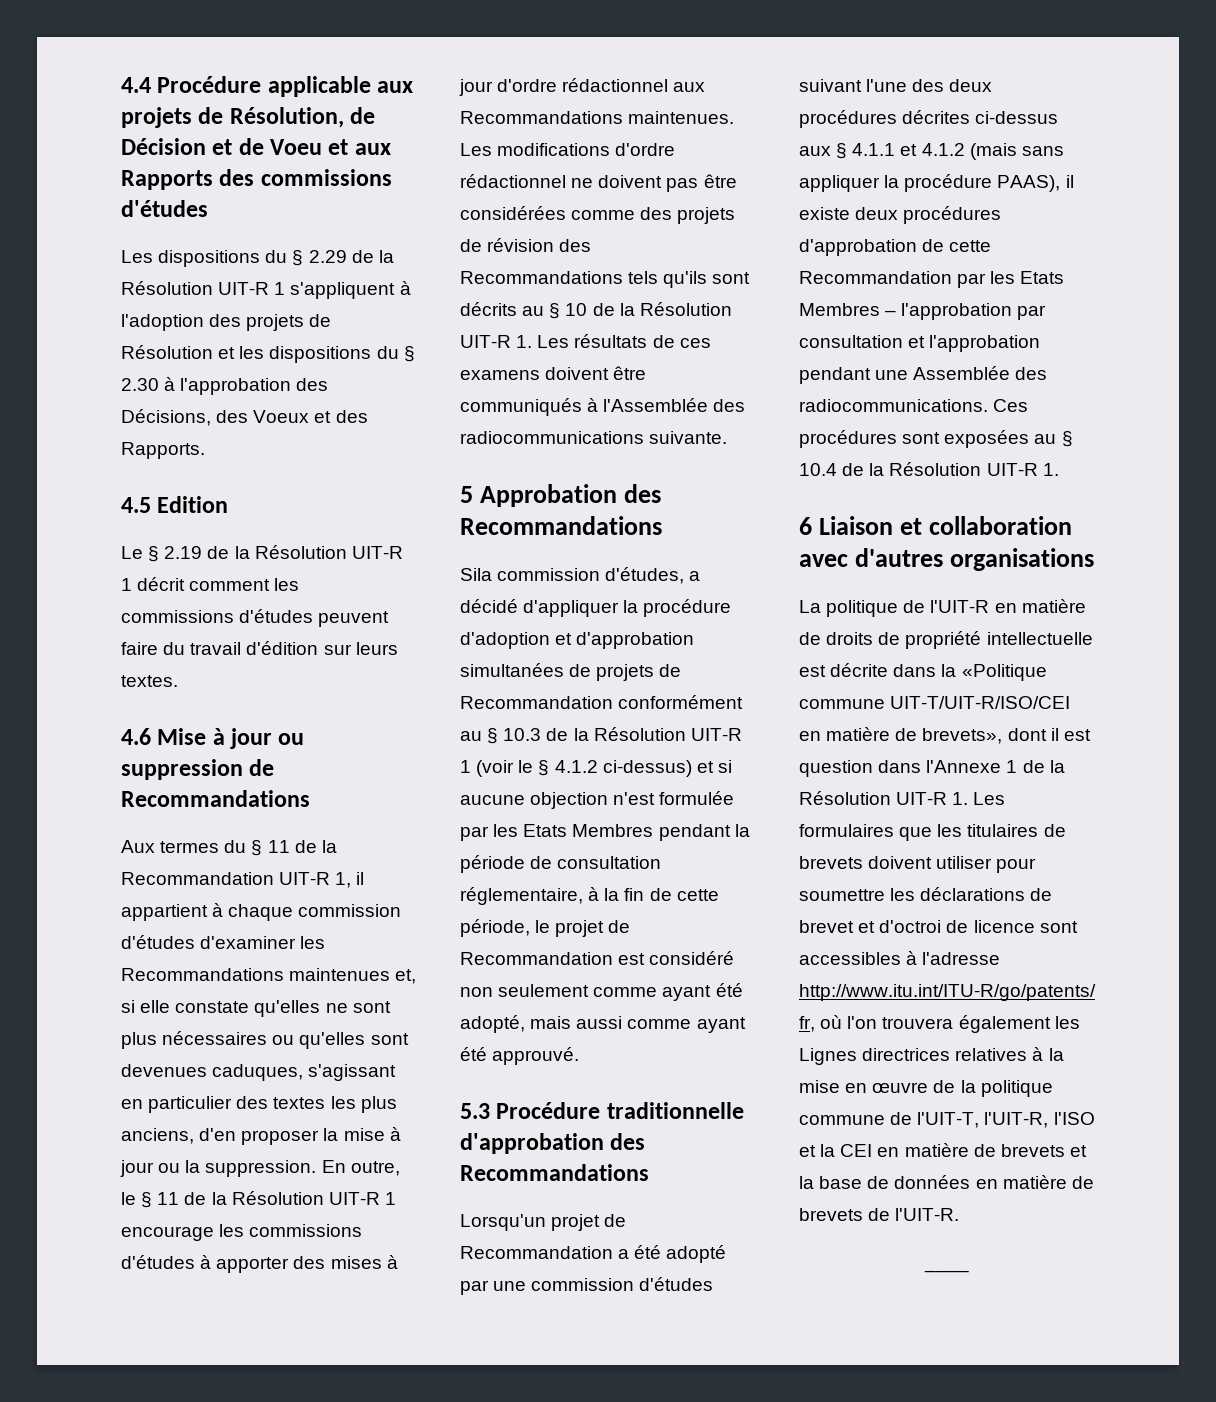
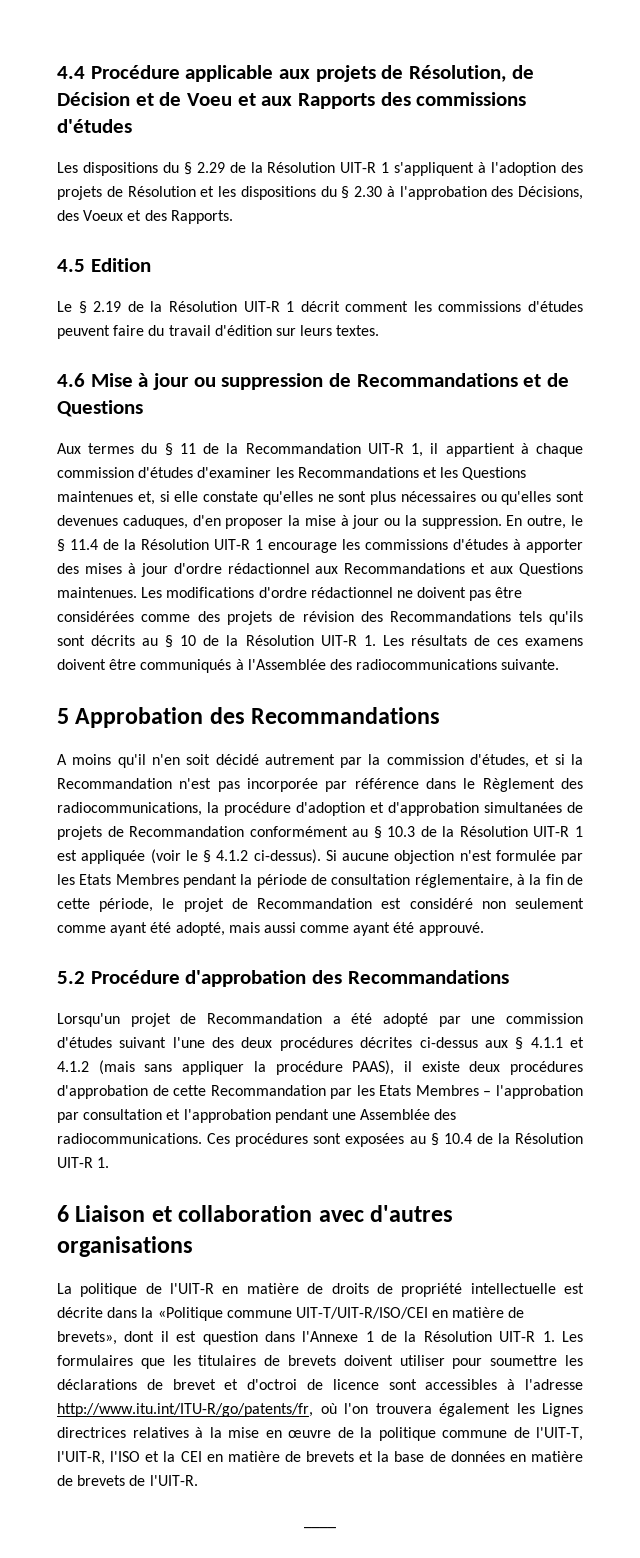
- 4.6 Mise à jour ou suppression de Recommandations
+ 4.6 Mise à jour ou suppression de Recommandations et de Questions
- Aux termes du § 11 de la Recommandation UIT-R 1, il appartient à chaque commission d'études d'examiner les Recommandations maintenues et, si elle constate qu'elles ne sont plus nécessaires ou qu'elles sont devenues caduques, s'agissant en particulier des textes les plus anciens, d'en proposer la mise à jour ou la suppression.
+ Aux termes du § 11 de la Recommandation UIT-R 1, il appartient à chaque commission d'études d'examiner les Recommandations et les Questions maintenues et, si elle constate qu'elles ne sont plus nécessaires ou qu'elles sont devenues caduques, d'en proposer la mise à jour ou la suppression.
- En outre, le § 11 de la Résolution UIT-R 1 encourage les commissions d'études à apporter des mises à jour d'ordre rédactionnel aux Recommandations maintenues.
+ En outre, le § 11.4 de la Résolution UIT-R 1 encourage les commissions d'études à apporter des mises à jour d'ordre rédactionnel aux Recommandations et aux Questions maintenues.
- Sila commission d'études, a décidé d'appliquer la procédure d'adoption et d'approbation simultanées de projets de Recommandation conformément au § 10.3 de la Résolution UIT-R 1 (voir le § 4.1.2 ci-dessus) et si aucune objection n'est formulée par les Etats Membres pendant la période de consultation réglementaire, à la fin de cette période, le projet de Recommandation est considéré non seulement comme ayant été adopté, mais aussi comme ayant été approuvé.
+ A moins qu'il n'en soit décidé autrement par la commission d'études, et si la Recommandation n'est pas incorporée par référence dans le Règlement des radiocommunications, la procédure d'adoption et d'approbation simultanées de projets de Recommandation conformément au § 10.3 de la Résolution UIT-R 1 est appliquée (voir le § 4.1.2 ci-dessus). Si aucune objection n'est formulée par les Etats Membres pendant la période de consultation réglementaire, à la fin de cette période, le projet de Recommandation est considéré non seulement comme ayant été adopté, mais aussi comme ayant été approuvé.
- 5.3 Procédure traditionnelle d'approbation des Recommandations
+ 5.2 Procédure d'approbation des Recommandations

